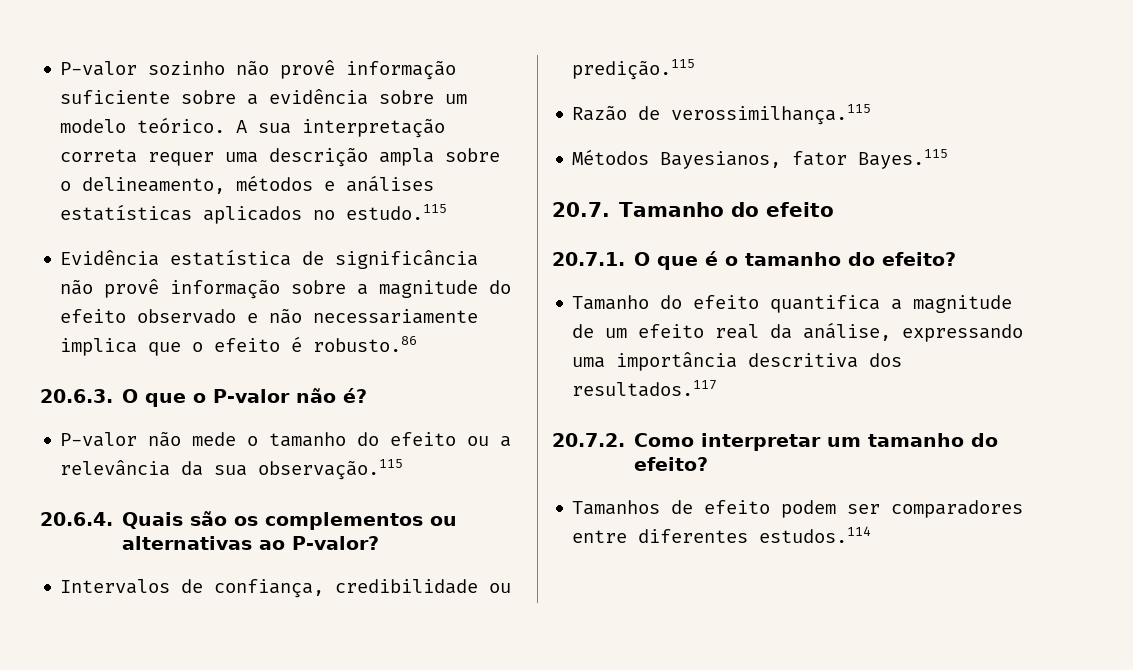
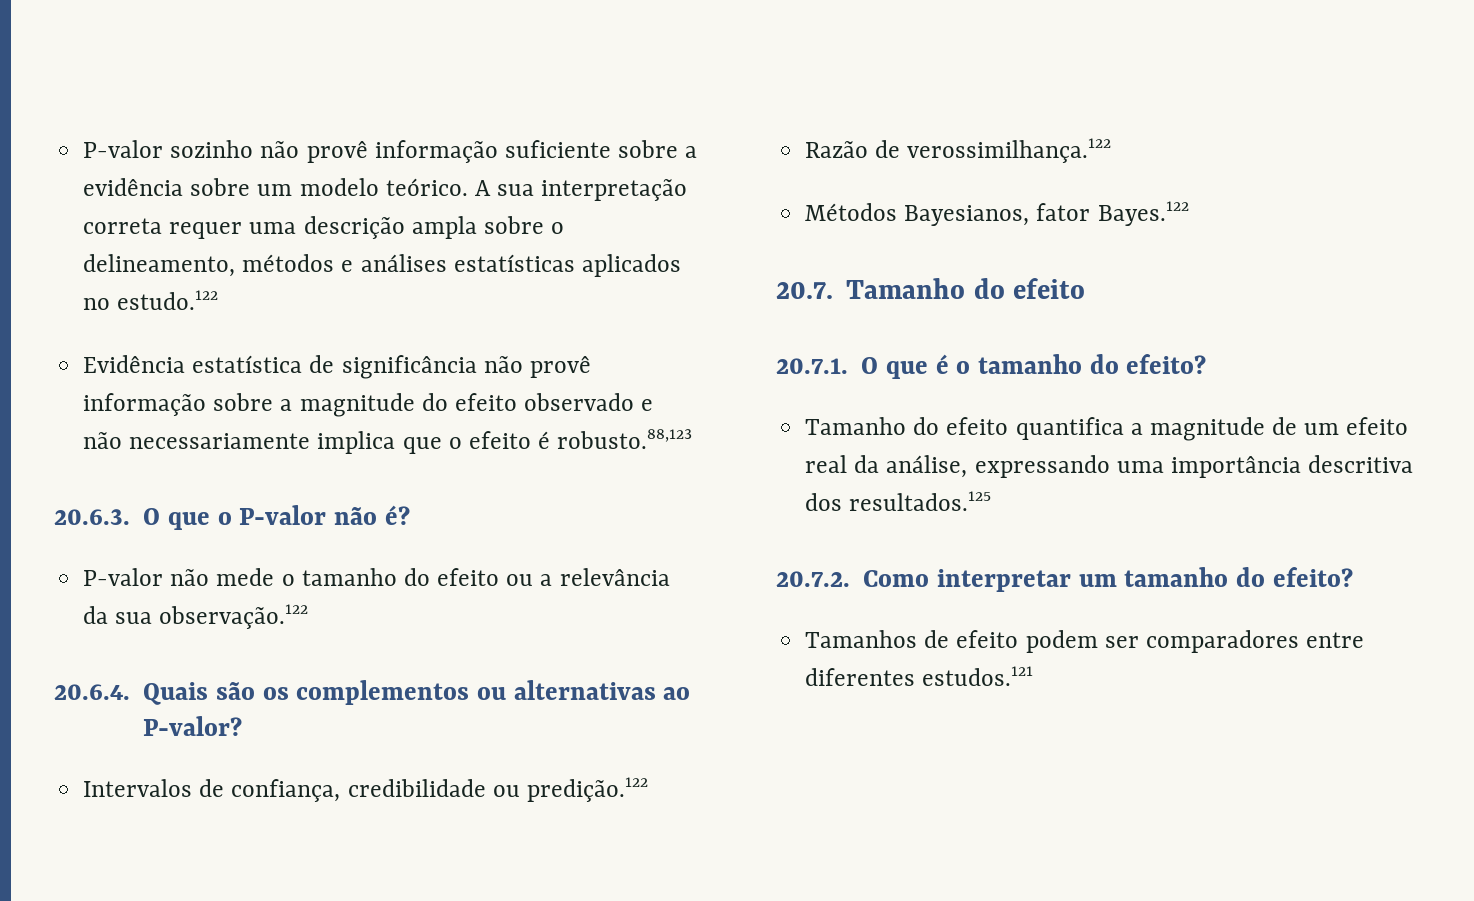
- A sua interpretação correta requer uma descrição ampla sobre o delineamento, métodos e análises estatísticas aplicados no estudo.115
+ A sua interpretação correta requer uma descrição ampla sobre o delineamento, métodos e análises estatísticas aplicados no estudo.122
- Evidência estatística de significância não provê informação sobre a magnitude do efeito observado e não necessariamente implica que o efeito é robusto.86
+ Evidência estatística de significância não provê informação sobre a magnitude do efeito observado e não necessariamente implica que o efeito é robusto.88,123
- P-valor não mede o tamanho do efeito ou a relevância da sua observação.115
+ P-valor não mede o tamanho do efeito ou a relevância da sua observação.122
- Intervalos de confiança, credibilidade ou predição.115
+ Intervalos de confiança, credibilidade ou predição.122
- Razão de verossimilhança.115
+ Razão de verossimilhança.122
- Métodos Bayesianos, fator Bayes.115
+ Métodos Bayesianos, fator Bayes.122
- Tamanho do efeito quantifica a magnitude de um efeito real da análise, expressando uma importância descritiva dos resultados.117
+ Tamanho do efeito quantifica a magnitude de um efeito real da análise, expressando uma importância descritiva dos resultados.125
- Tamanhos de efeito podem ser comparadores entre diferentes estudos.114
+ Tamanhos de efeito podem ser comparadores entre diferentes estudos.121

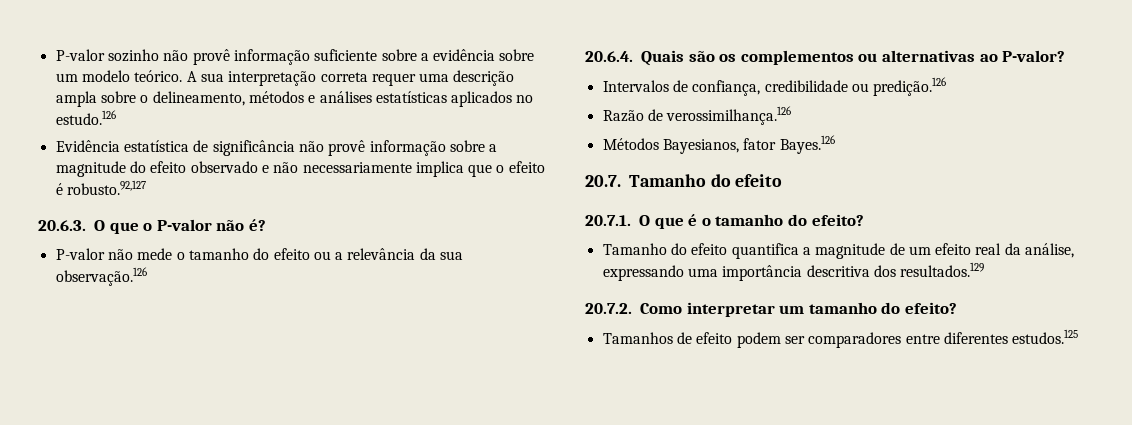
- A sua interpretação correta requer uma descrição ampla sobre o delineamento, métodos e análises estatísticas aplicados no estudo.122
+ A sua interpretação correta requer uma descrição ampla sobre o delineamento, métodos e análises estatísticas aplicados no estudo.126
- Evidência estatística de significância não provê informação sobre a magnitude do efeito observado e não necessariamente implica que o efeito é robusto.88,123
+ Evidência estatística de significância não provê informação sobre a magnitude do efeito observado e não necessariamente implica que o efeito é robusto.92,127
- P-valor não mede o tamanho do efeito ou a relevância da sua observação.122
+ P-valor não mede o tamanho do efeito ou a relevância da sua observação.126
- Intervalos de confiança, credibilidade ou predição.122
+ Intervalos de confiança, credibilidade ou predição.126
- Razão de verossimilhança.122
+ Razão de verossimilhança.126
- Métodos Bayesianos, fator Bayes.122
+ Métodos Bayesianos, fator Bayes.126
- Tamanho do efeito quantifica a magnitude de um efeito real da análise, expressando uma importância descritiva dos resultados.125
+ Tamanho do efeito quantifica a magnitude de um efeito real da análise, expressando uma importância descritiva dos resultados.129
- Tamanhos de efeito podem ser comparadores entre diferentes estudos.121
+ Tamanhos de efeito podem ser comparadores entre diferentes estudos.125

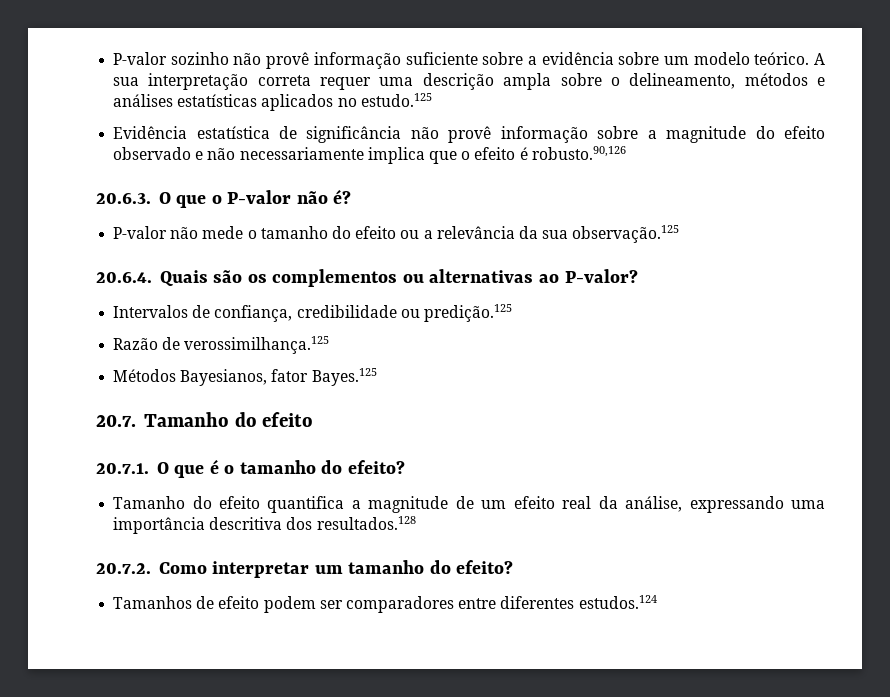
- A sua interpretação correta requer uma descrição ampla sobre o delineamento, métodos e análises estatísticas aplicados no estudo.126
+ A sua interpretação correta requer uma descrição ampla sobre o delineamento, métodos e análises estatísticas aplicados no estudo.125
- Evidência estatística de significância não provê informação sobre a magnitude do efeito observado e não necessariamente implica que o efeito é robusto.92,127
+ Evidência estatística de significância não provê informação sobre a magnitude do efeito observado e não necessariamente implica que o efeito é robusto.90,126
- P-valor não mede o tamanho do efeito ou a relevância da sua observação.126
+ P-valor não mede o tamanho do efeito ou a relevância da sua observação.125
- Intervalos de confiança, credibilidade ou predição.126
+ Intervalos de confiança, credibilidade ou predição.125
- Razão de verossimilhança.126
+ Razão de verossimilhança.125
- Métodos Bayesianos, fator Bayes.126
+ Métodos Bayesianos, fator Bayes.125
- Tamanho do efeito quantifica a magnitude de um efeito real da análise, expressando uma importância descritiva dos resultados.129
+ Tamanho do efeito quantifica a magnitude de um efeito real da análise, expressando uma importância descritiva dos resultados.128
- Tamanhos de efeito podem ser comparadores entre diferentes estudos.125
+ Tamanhos de efeito podem ser comparadores entre diferentes estudos.124

